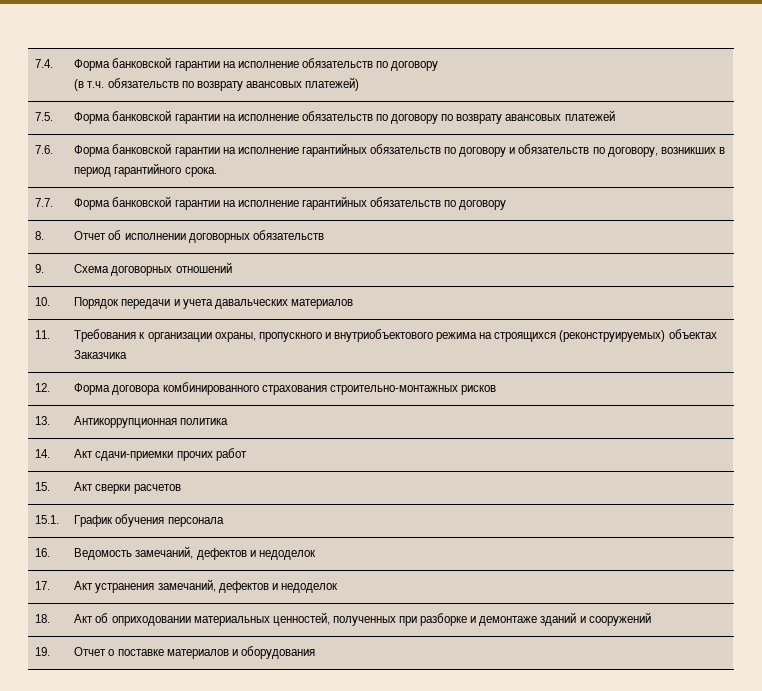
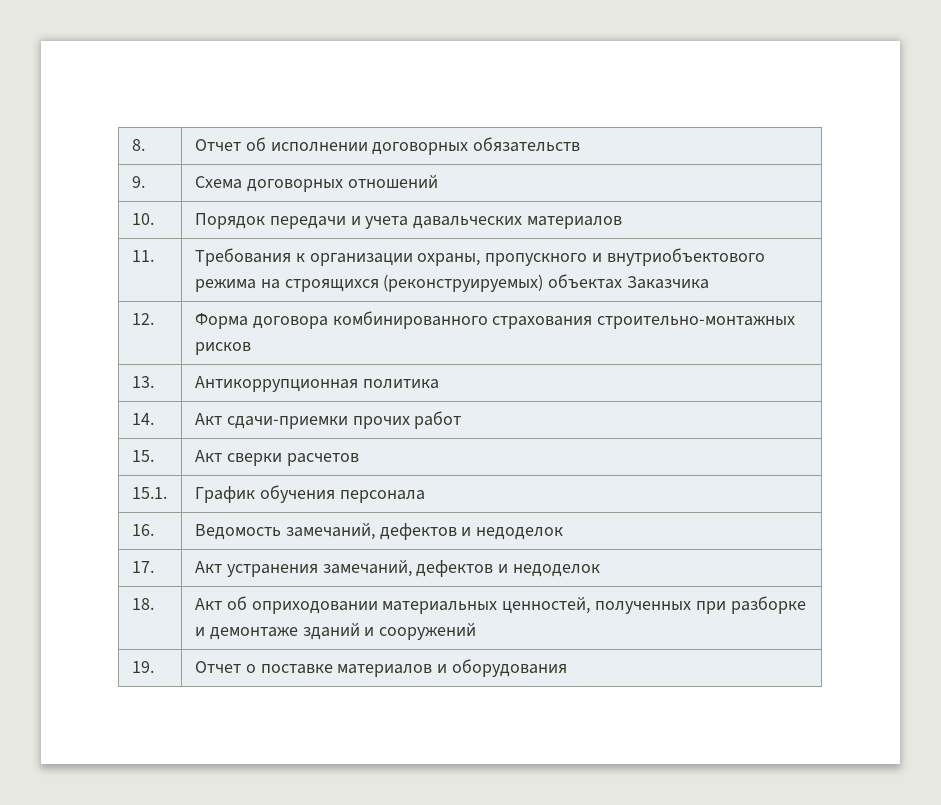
- 7.4. | Форма банковской гарантии на исполнение обязательств по договору
- (в т.ч. обязательств по возврату авансовых платежей)
- 7.5. | Форма банковской гарантии на исполнение обязательств по договору по возврату авансовых платежей
- 7.6. | Форма банковской гарантии на исполнение гарантийных обязательств по договору и обязательств по договору, возникших в период гарантийного срока.
- 7.7. | Форма банковской гарантии на исполнение гарантийных обязательств по договору

